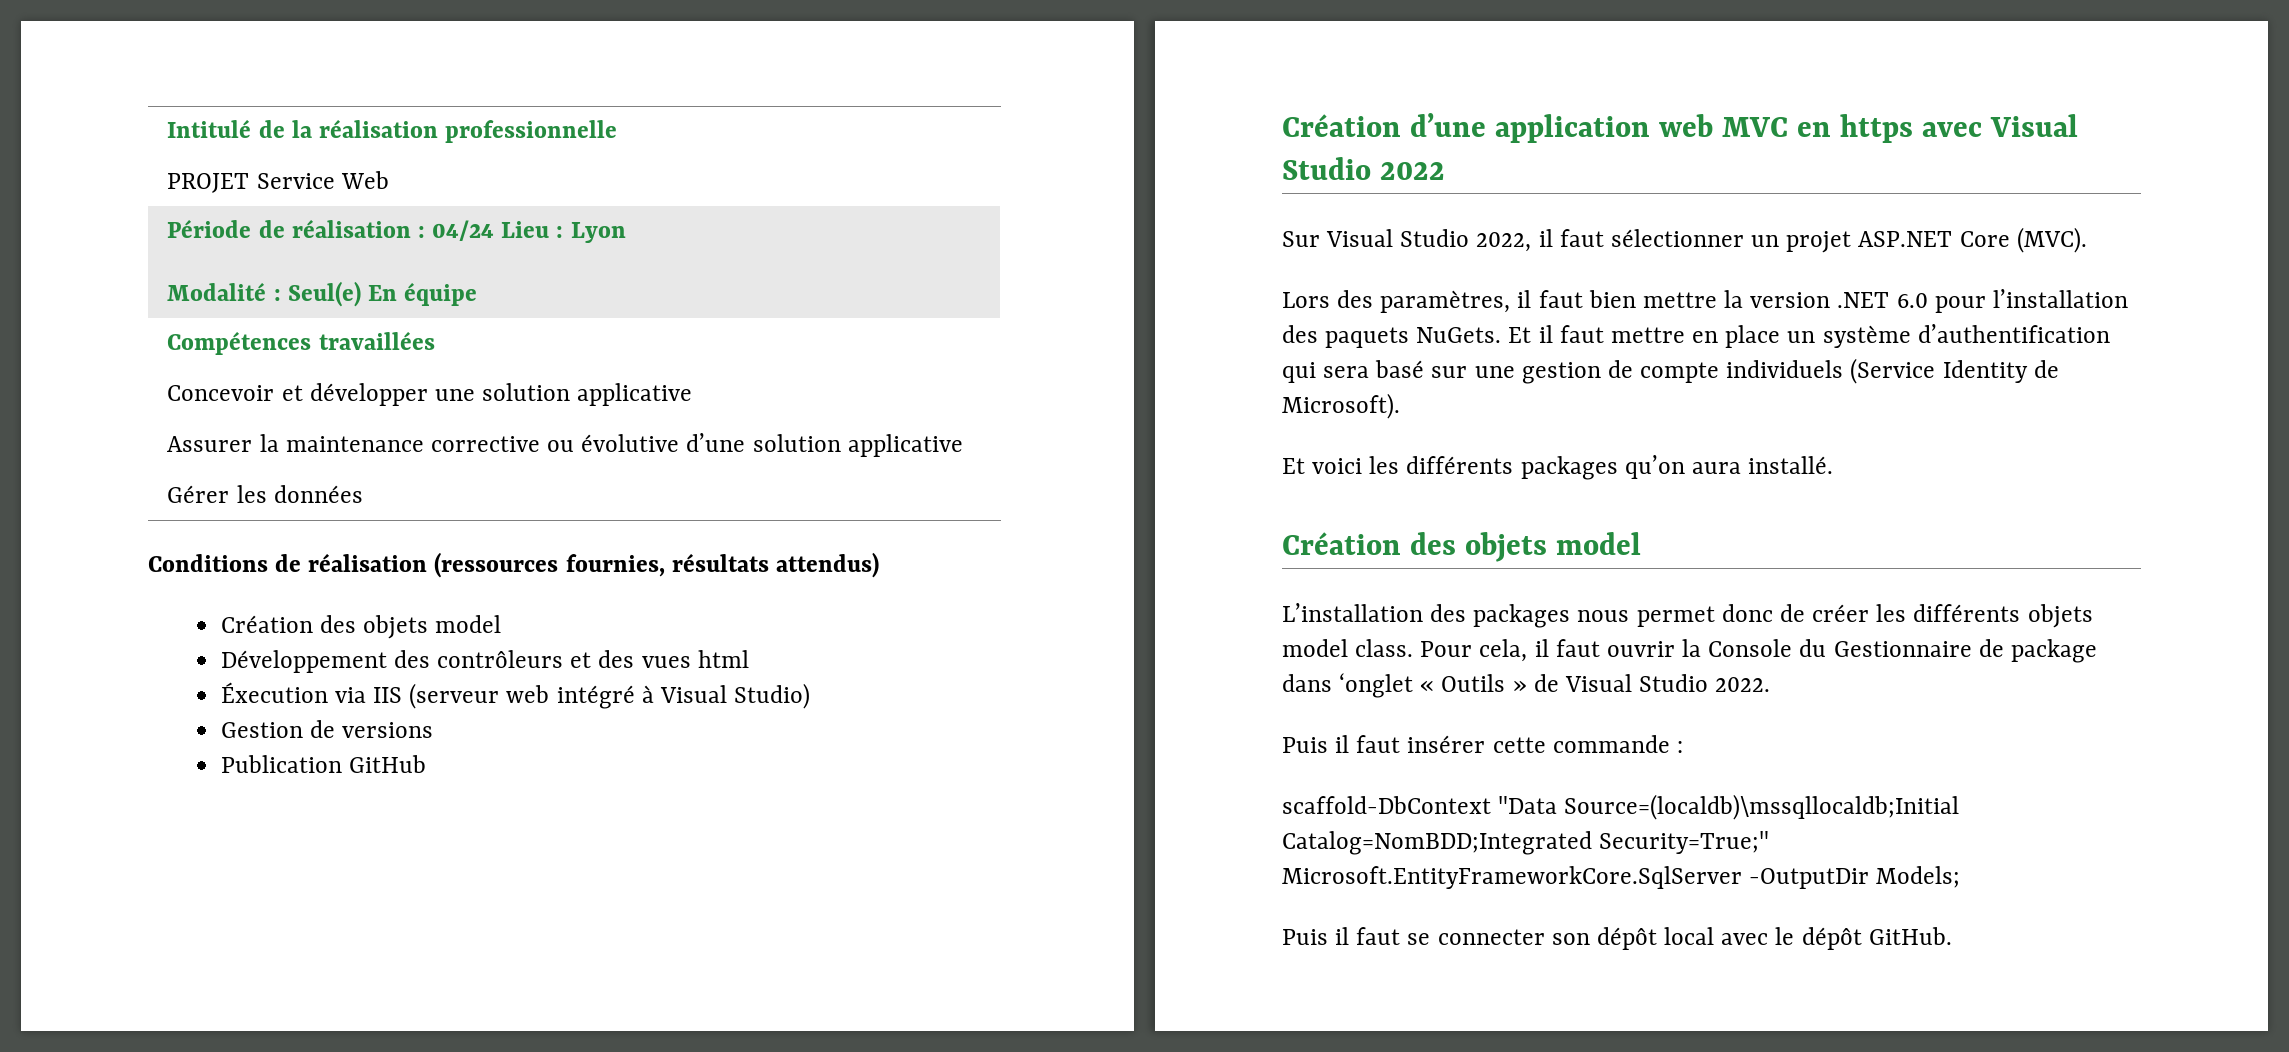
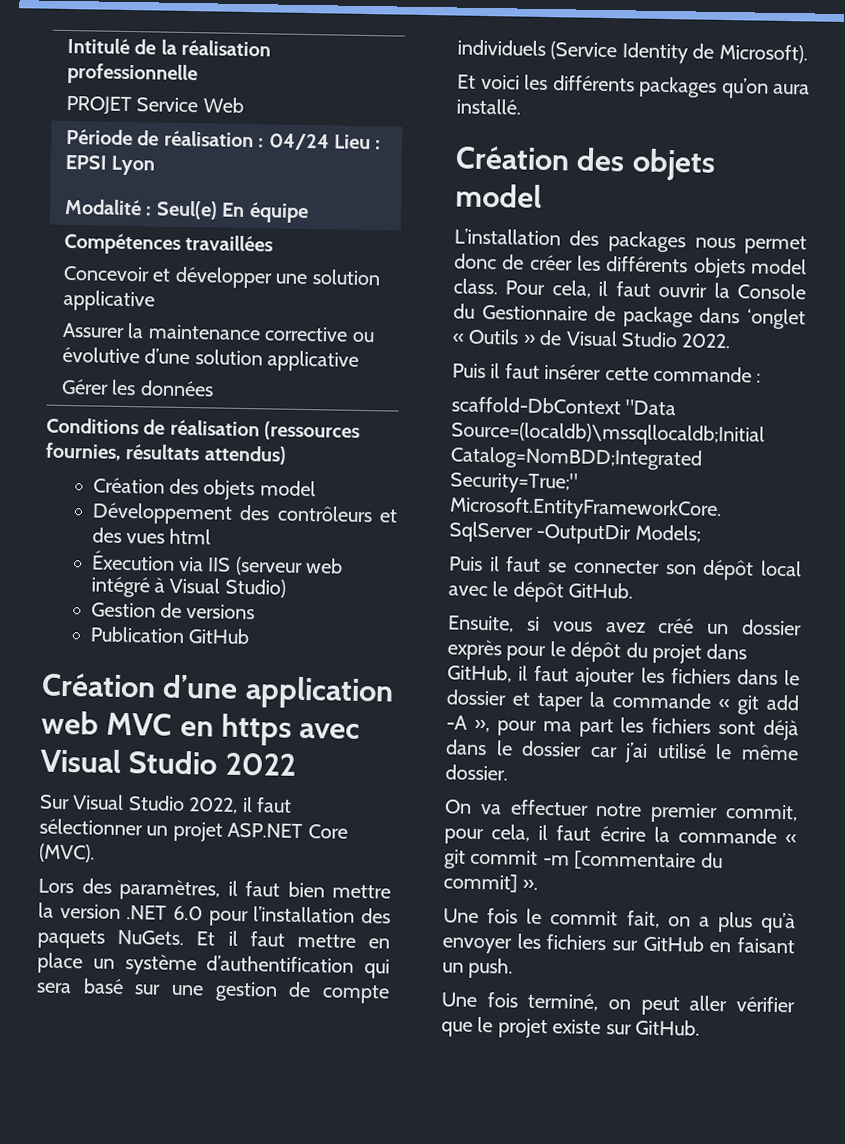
- Période de réalisation : 04/24 Lieu : Lyon
+ Période de réalisation : 04/24 Lieu : EPSI Lyon
+ Ensuite, si vous avez créé un dossier exprès pour le dépôt du projet dans GitHub, il faut ajouter les fichiers dans le dossier et taper la commande « git add -A », pour ma part les fichiers sont déjà dans le dossier car j’ai utilisé le même dossier.
+ On va effectuer notre premier commit, pour cela, il faut écrire la commande « git commit -m [commentaire du commit] ».
+ Une fois le commit fait, on a plus qu’à envoyer les fichiers sur GitHub en faisant un push.
+ Une fois terminé, on peut aller vérifier que le projet existe sur GitHub.

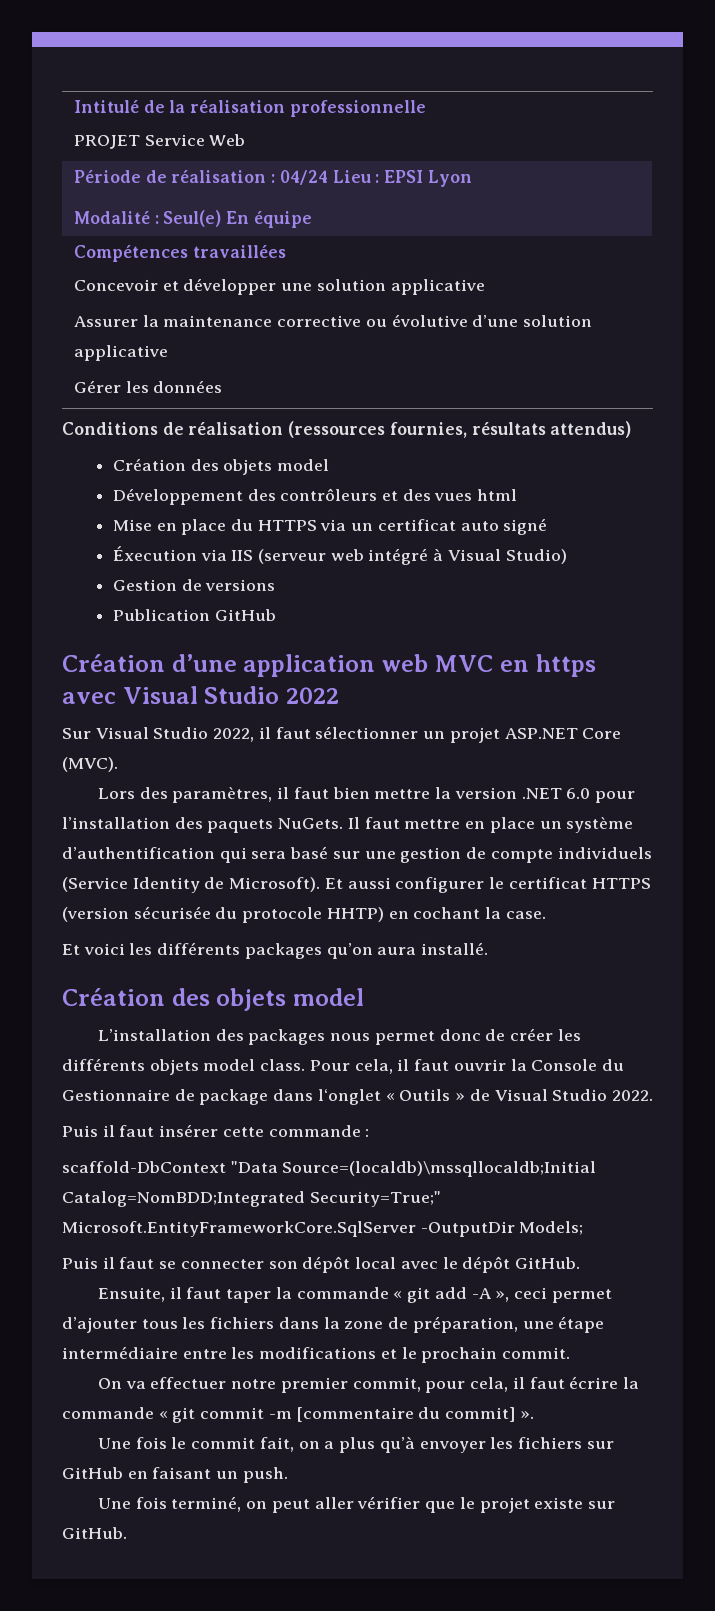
+ Mise en place du HTTPS via un certificat auto signé
- Et il faut mettre en place un système d’authentification qui sera basé sur une gestion de compte individuels (Service Identity de Microsoft).
+ Il faut mettre en place un système d’authentification qui sera basé sur une gestion de compte individuels (Service Identity de Microsoft). Et aussi configurer le certificat HTTPS (version sécurisée du protocole HHTP) en cochant la case.
- Pour cela, il faut ouvrir la Console du Gestionnaire de package dans ‘onglet « Outils » de Visual Studio 2022.
+ Pour cela, il faut ouvrir la Console du Gestionnaire de package dans l‘onglet « Outils » de Visual Studio 2022.
- Ensuite, si vous avez créé un dossier exprès pour le dépôt du projet dans GitHub, il faut ajouter les fichiers dans le dossier et taper la commande « git add -A », pour ma part les fichiers sont déjà dans le dossier car j’ai utilisé le même dossier.
+ Ensuite, il faut taper la commande « git add -A », ceci permet d’ajouter tous les fichiers dans la zone de préparation, une étape intermédiaire entre les modifications et le prochain commit.

